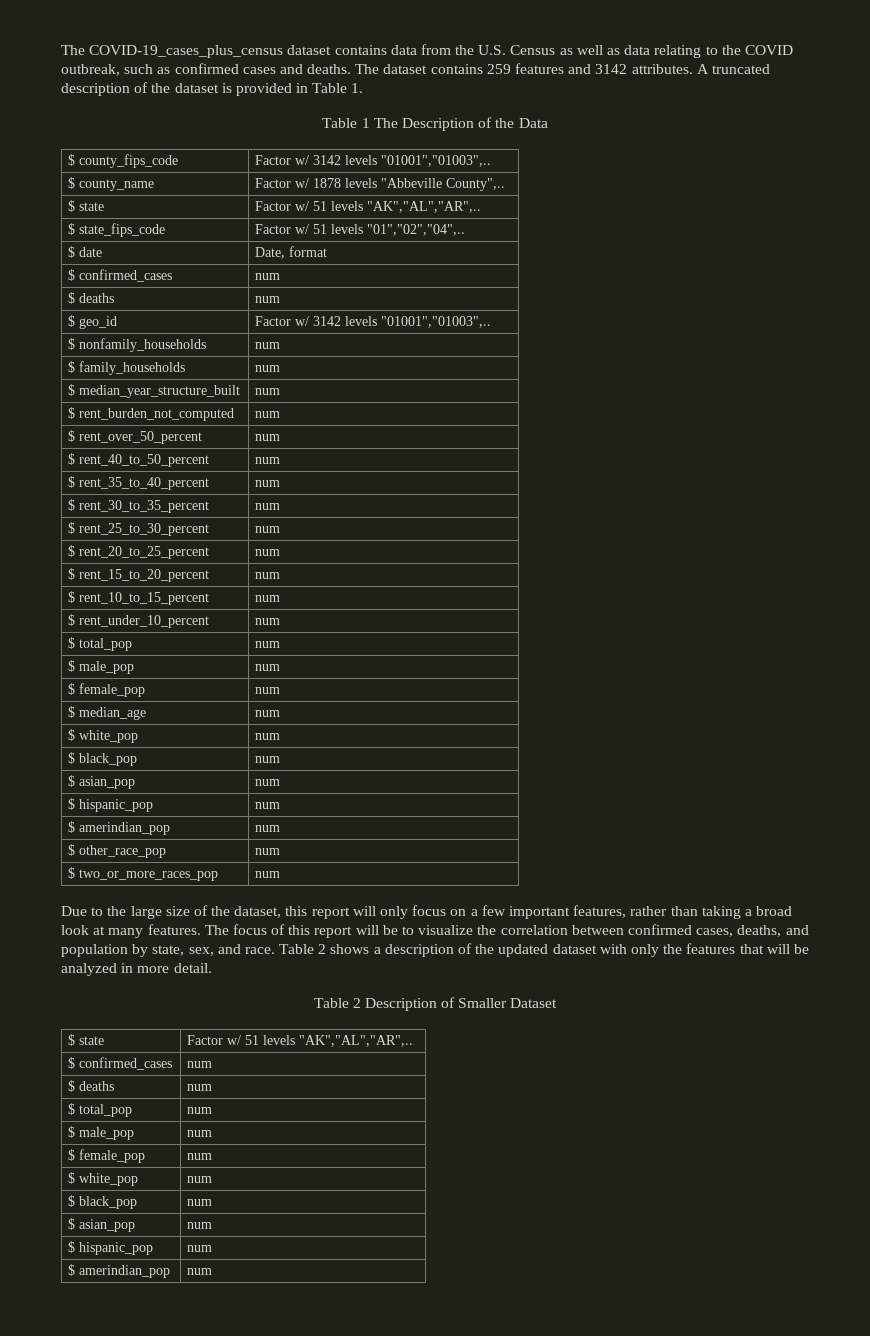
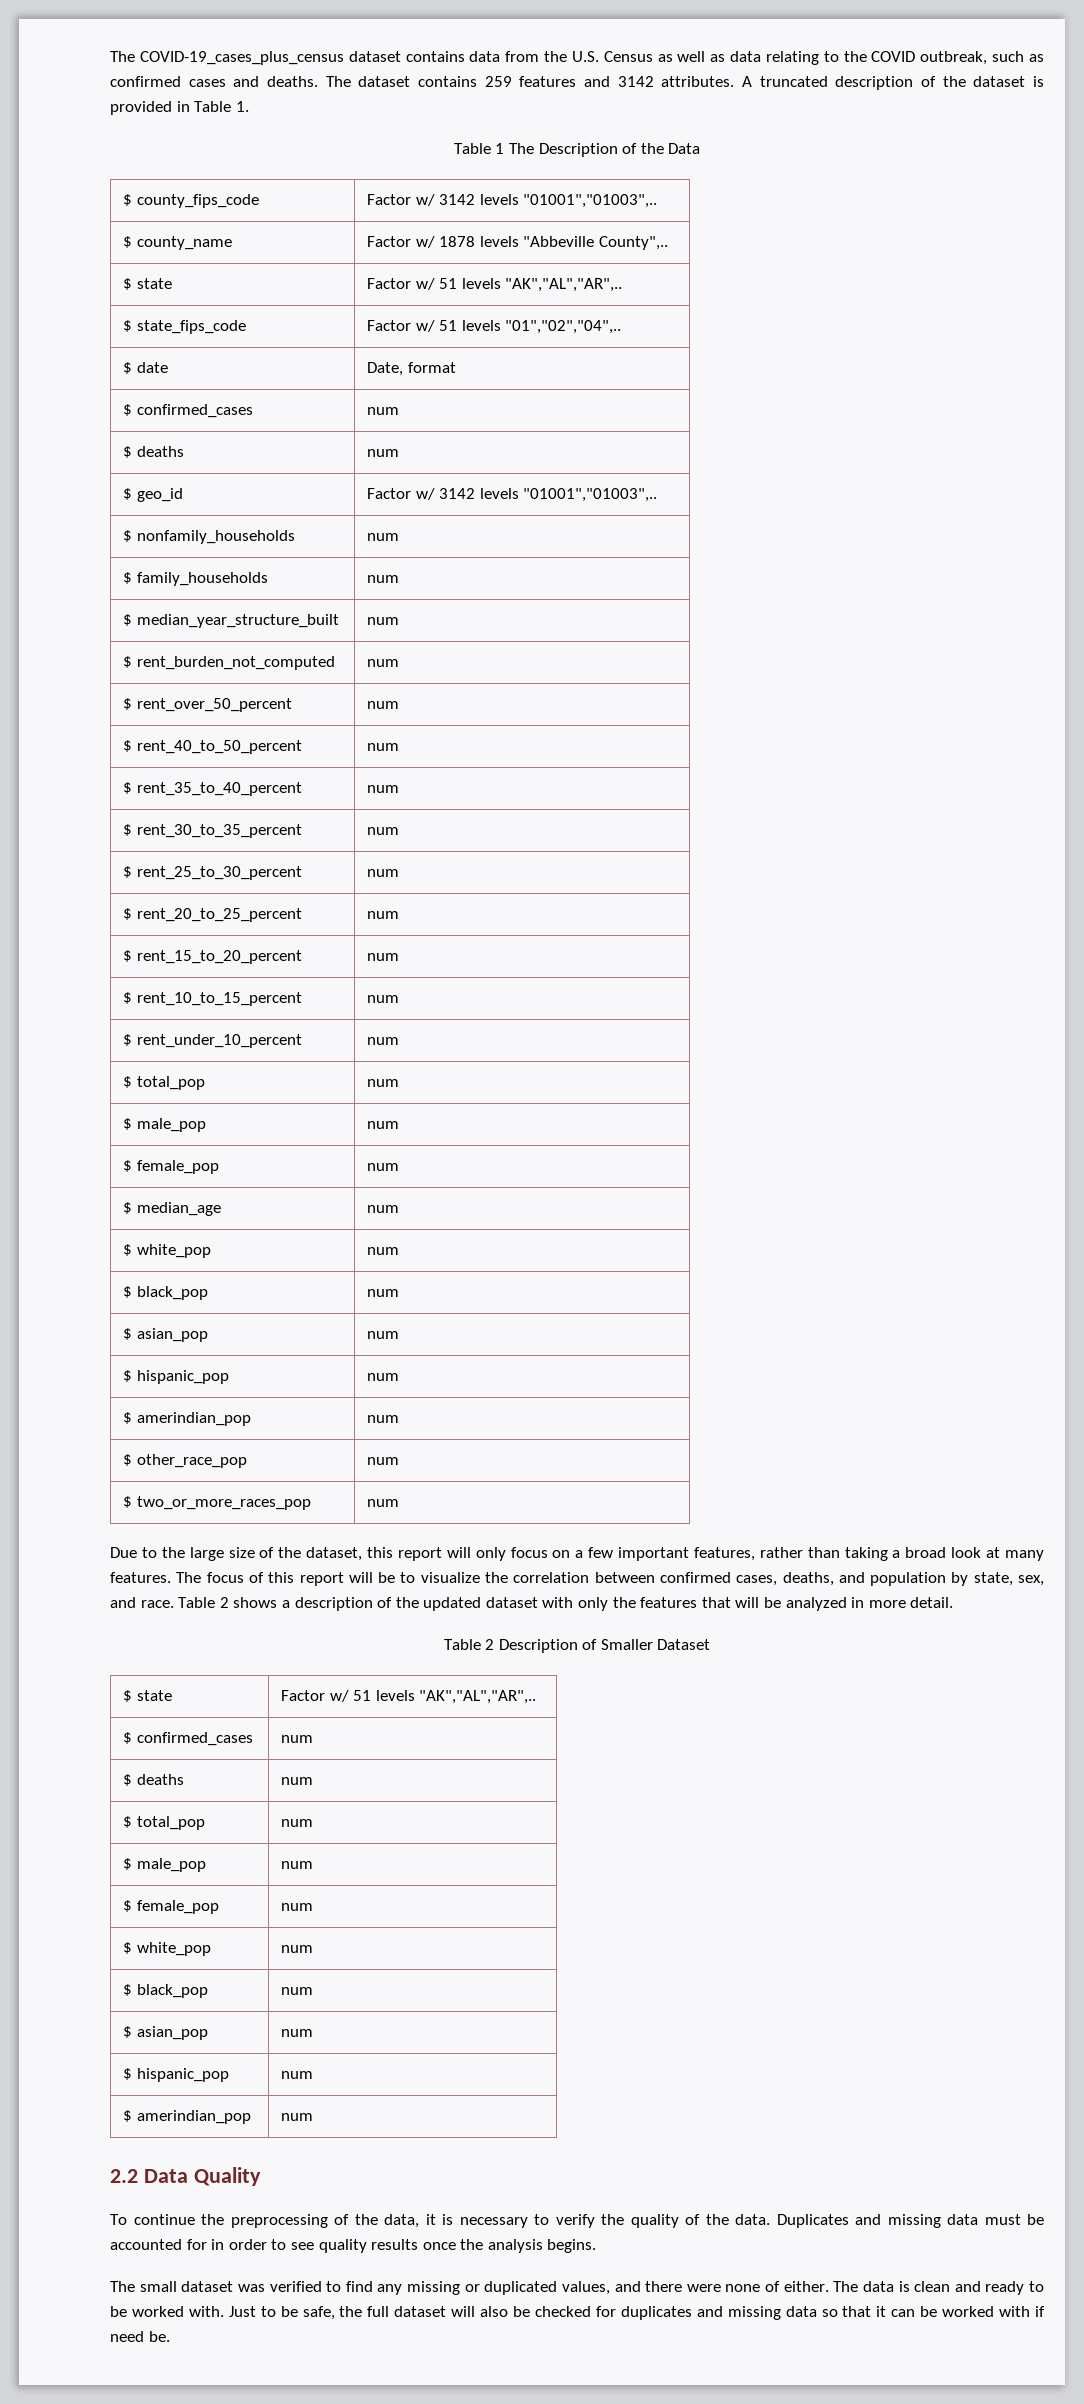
+ 2.2 Data Quality
+ To continue the preprocessing of the data, it is necessary to verify the quality of the data. Duplicates and missing data must be accounted for in order to see quality results once the analysis begins.
+ The small dataset was verified to find any missing or duplicated values, and there were none of either. The data is clean and ready to be worked with. Just to be safe, the full dataset will also be checked for duplicates and missing data so that it can be worked with if need be.

